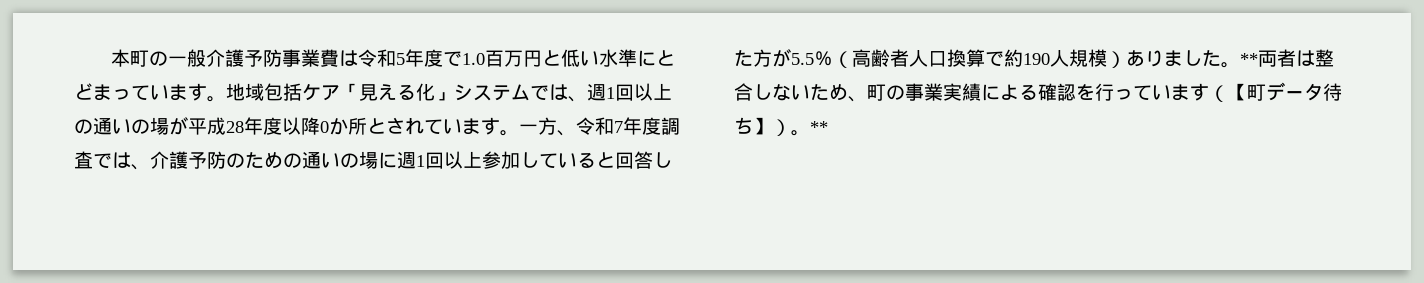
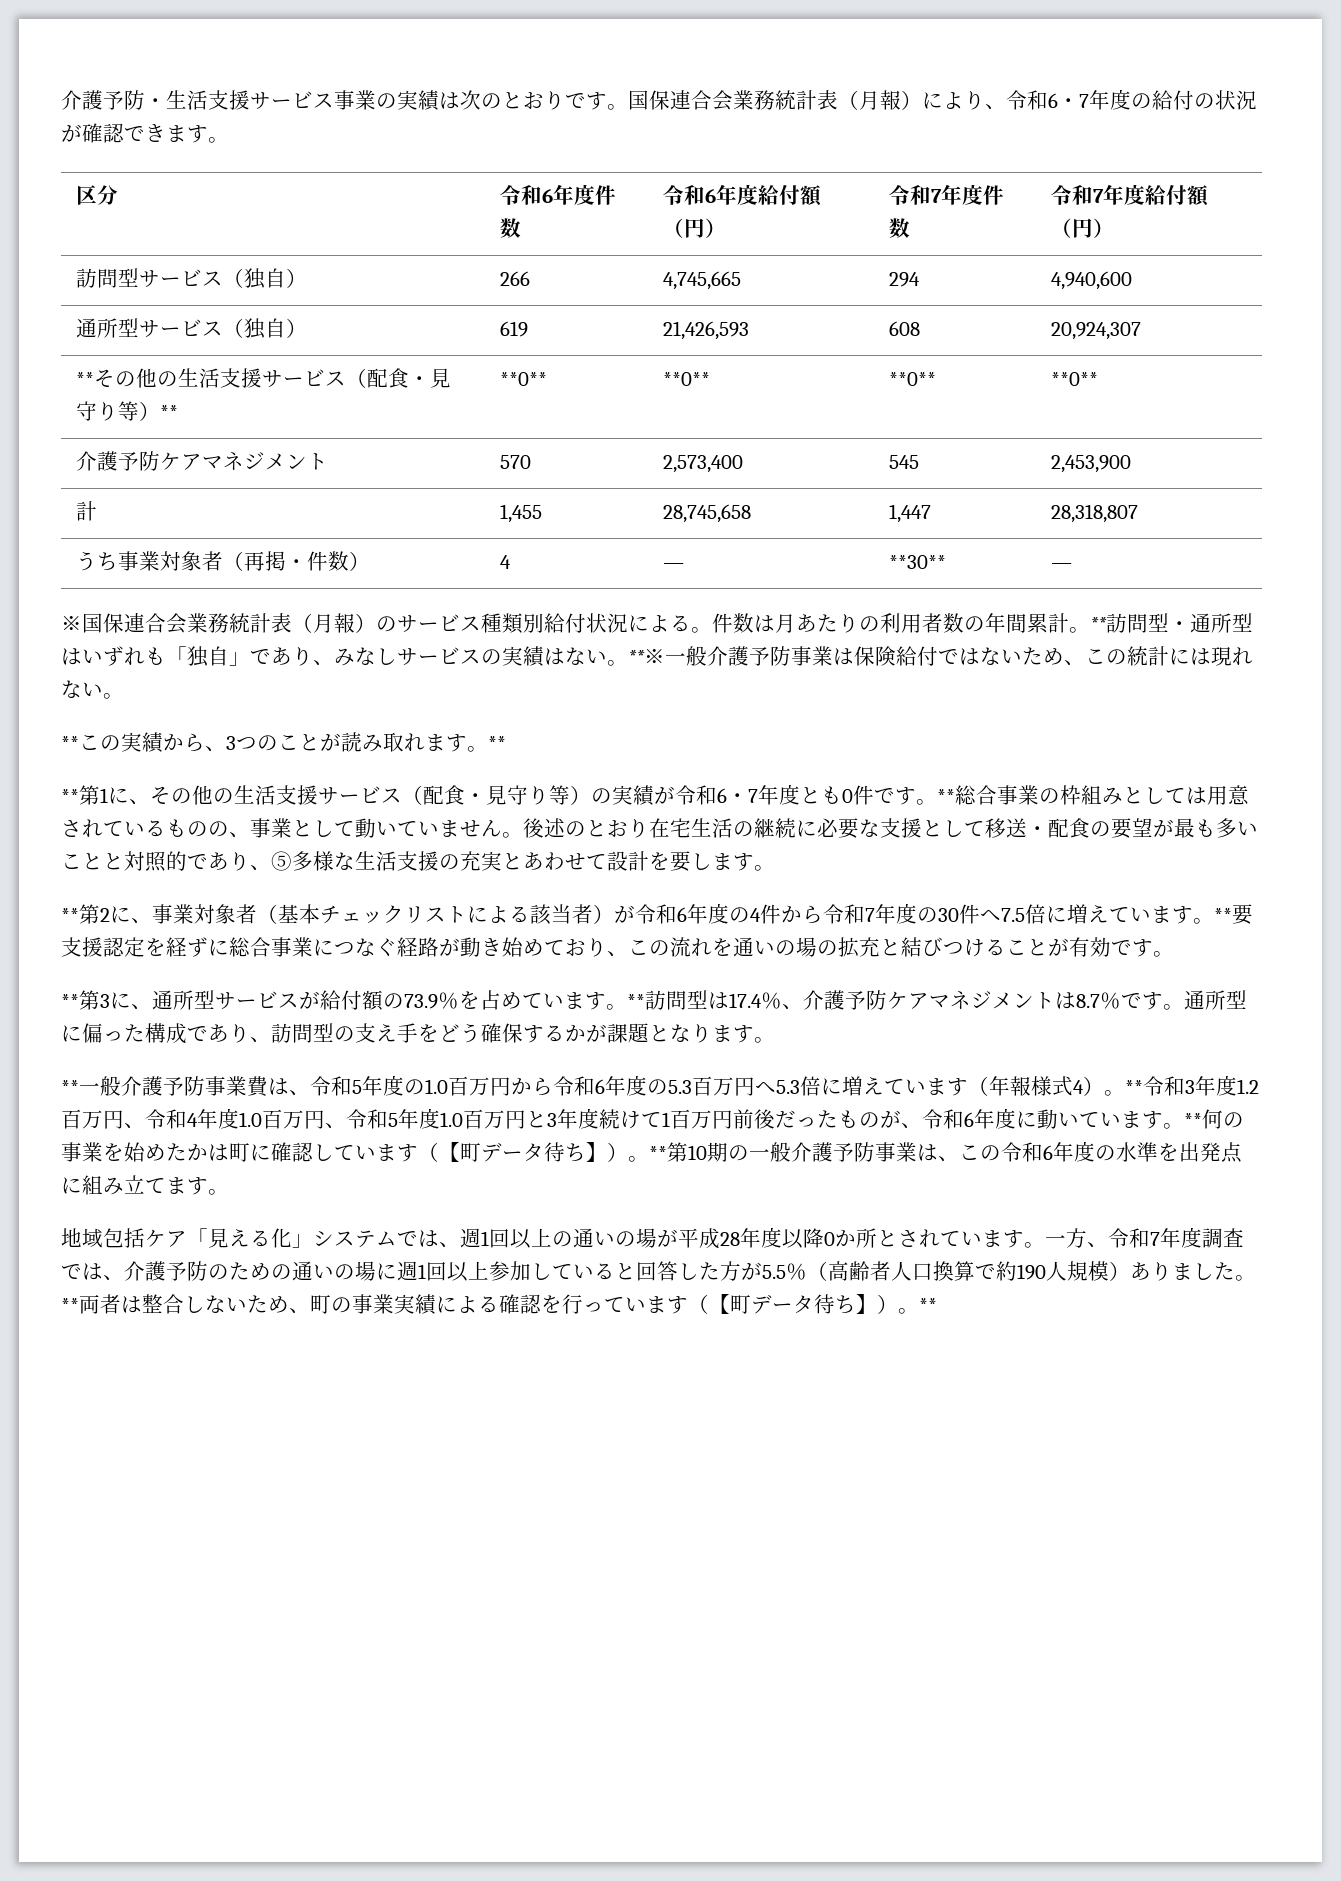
- 本町の一般介護予防事業費は令和5年度で1.0百万円と低い水準にとどまっています。地域包括ケア「見える化」システムでは、週1回以上の通いの場が平成28年度以降0か所とされています。
+ 介護予防・生活支援サービス事業の実績は次のとおりです。国保連合会業務統計表（月報）により、令和6・7年度の給付の状況が確認できます。
+ 区分 | 令和6年度件数 | 令和6年度給付額（円） | 令和7年度件数 | 令和7年度給付額（円）
+ 訪問型サービス（独自） | 266 | 4,745,665 | 294 | 4,940,600
+ 通所型サービス（独自） | 619 | 21,426,593 | 608 | 20,924,307
+ **その他の生活支援サービス（配食・見守り等）** | **0** | **0** | **0** | **0**
+ 介護予防ケアマネジメント | 570 | 2,573,400 | 545 | 2,453,900
+ 計 | 1,455 | 28,745,658 | 1,447 | 28,318,807
+ うち事業対象者（再掲・件数） | 4 | ― | **30** | ―
+ ※国保連合会業務統計表（月報）のサービス種類別給付状況による。件数は月あたりの利用者数の年間累計。**訪問型・通所型はいずれも「独自」であり、みなしサービスの実績はない。**※一般介護予防事業は保険給付ではないため、この統計には現れない。
+ **この実績から、3つのことが読み取れます。**
+ **第1に、その他の生活支援サービス（配食・見守り等）の実績が令和6・7年度とも0件です。**総合事業の枠組みとしては用意されているものの、事業として動いていません。後述のとおり在宅生活の継続に必要な支援として移送・配食の要望が最も多いことと対照的であり、⑤多様な生活支援の充実とあわせて設計を要します。
+ **第2に、事業対象者（基本チェックリストによる該当者）が令和6年度の4件から令和7年度の30件へ7.5倍に増えています。**要支援認定を経ずに総合事業につなぐ経路が動き始めており、この流れを通いの場の拡充と結びつけることが有効です。
+ **第3に、通所型サービスが給付額の73.9％を占めています。**訪問型は17.4％、介護予防ケアマネジメントは8.7％です。通所型に偏った構成であり、訪問型の支え手をどう確保するかが課題となります。
+ **一般介護予防事業費は、令和5年度の1.0百万円から令和6年度の5.3百万円へ5.3倍に増えています（年報様式4）。**令和3年度1.2百万円、令和4年度1.0百万円、令和5年度1.0百万円と3年度続けて1百万円前後だったものが、令和6年度に動いています。**何の事業を始めたかは町に確認しています（【町データ待ち】）。**第10期の一般介護予防事業は、この令和6年度の水準を出発点に組み立てます。
+ 地域包括ケア「見える化」システムでは、週1回以上の通いの場が平成28年度以降0か所とされています。

